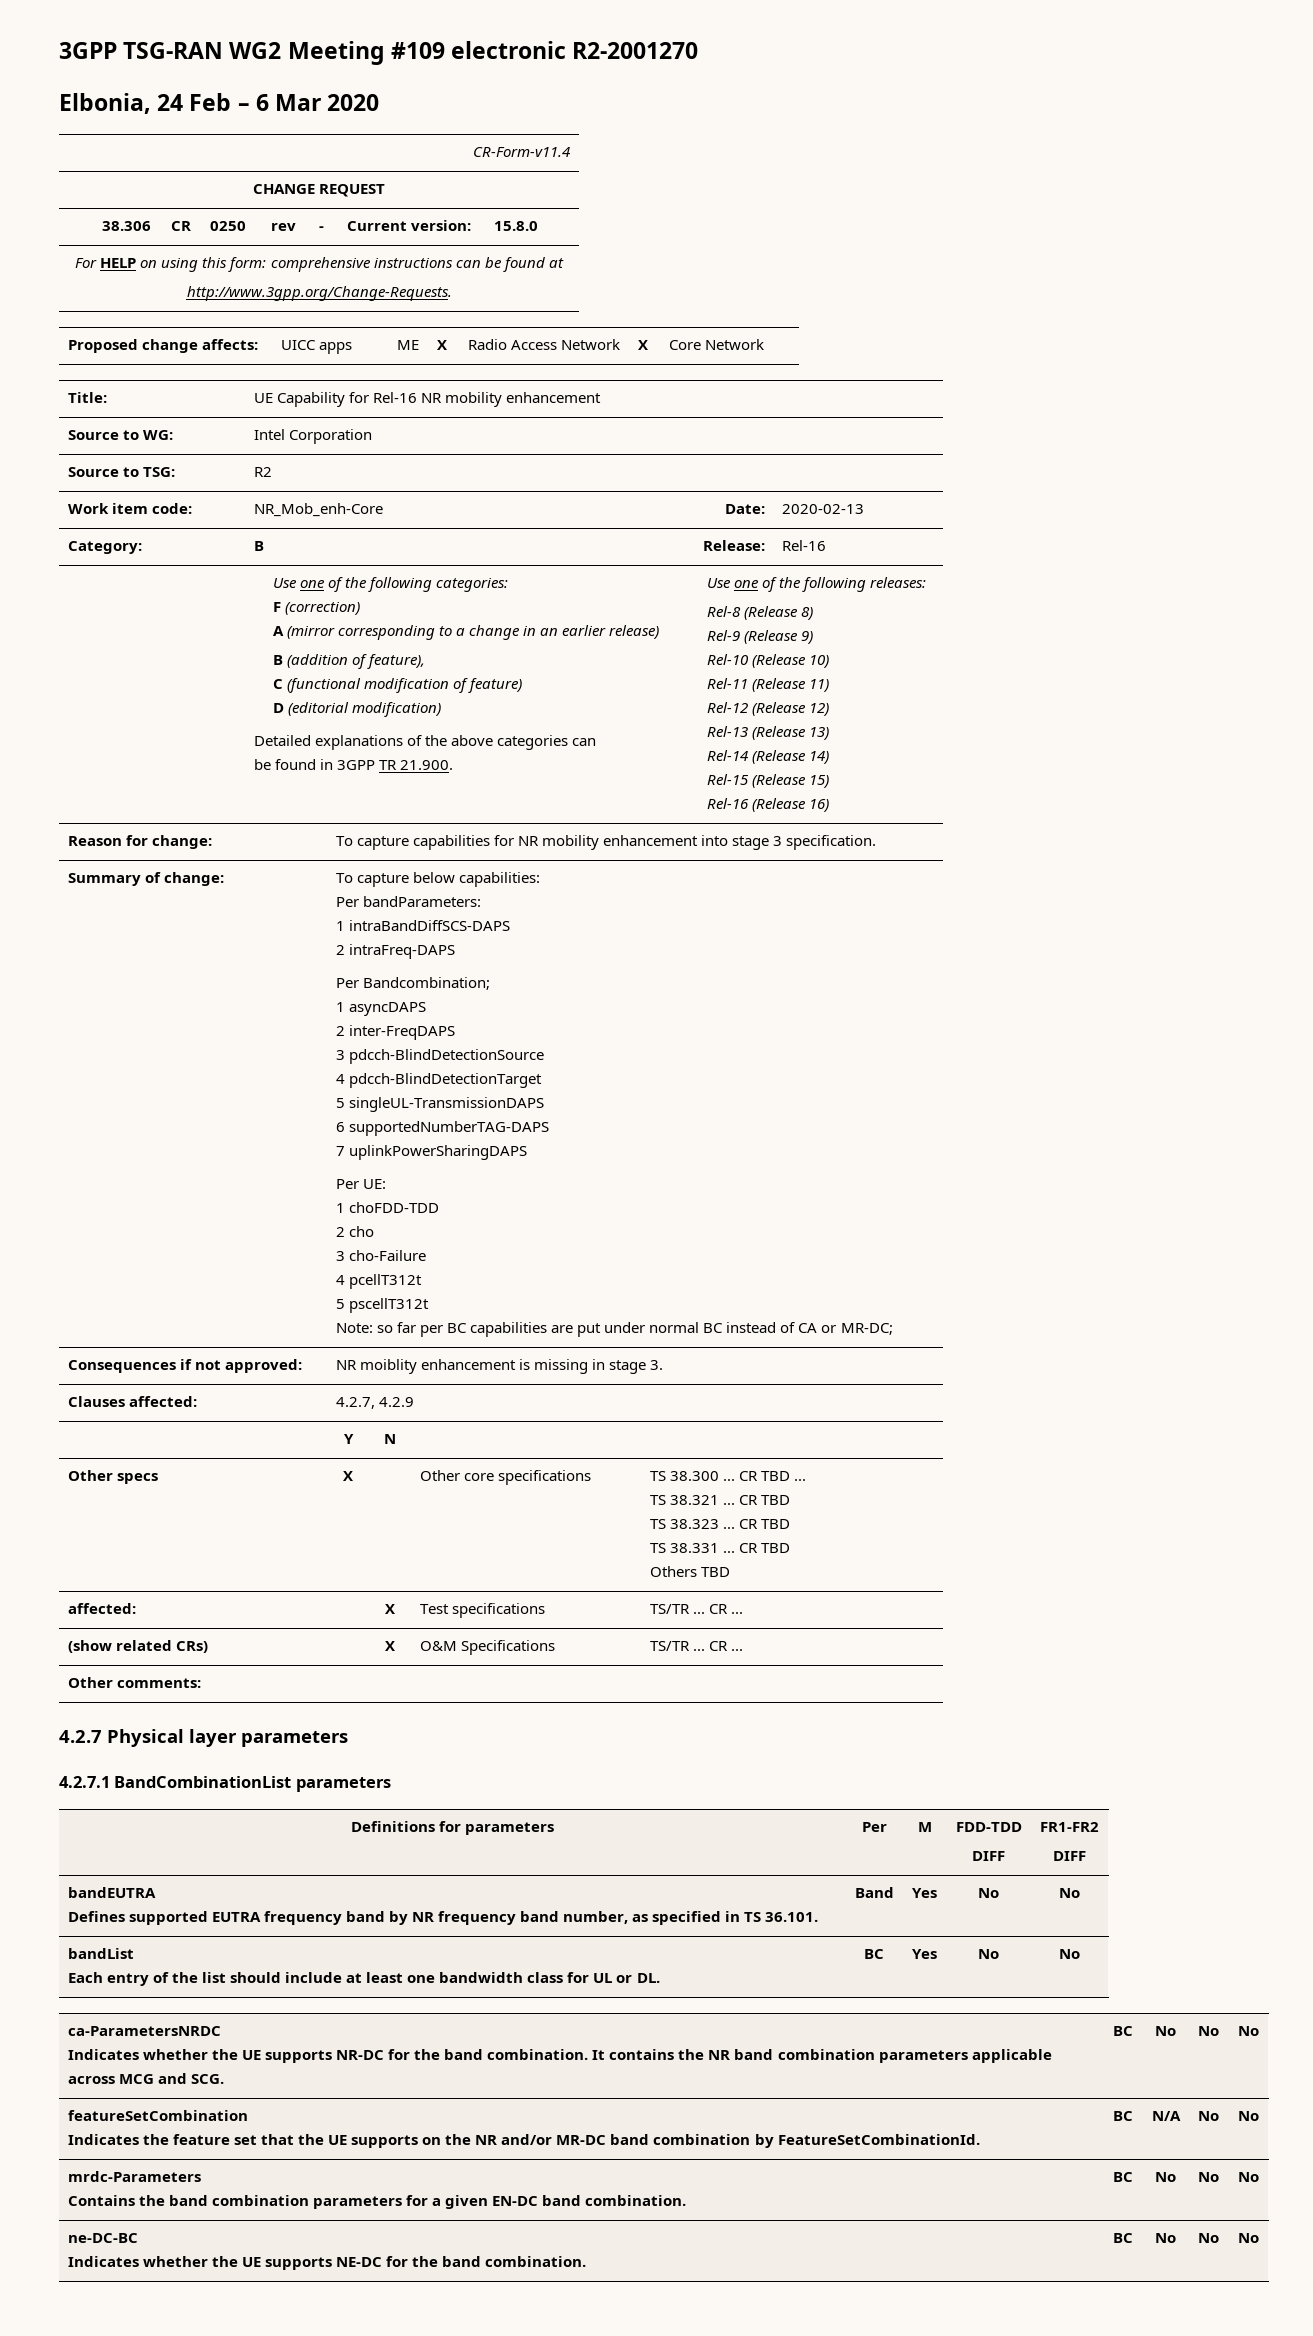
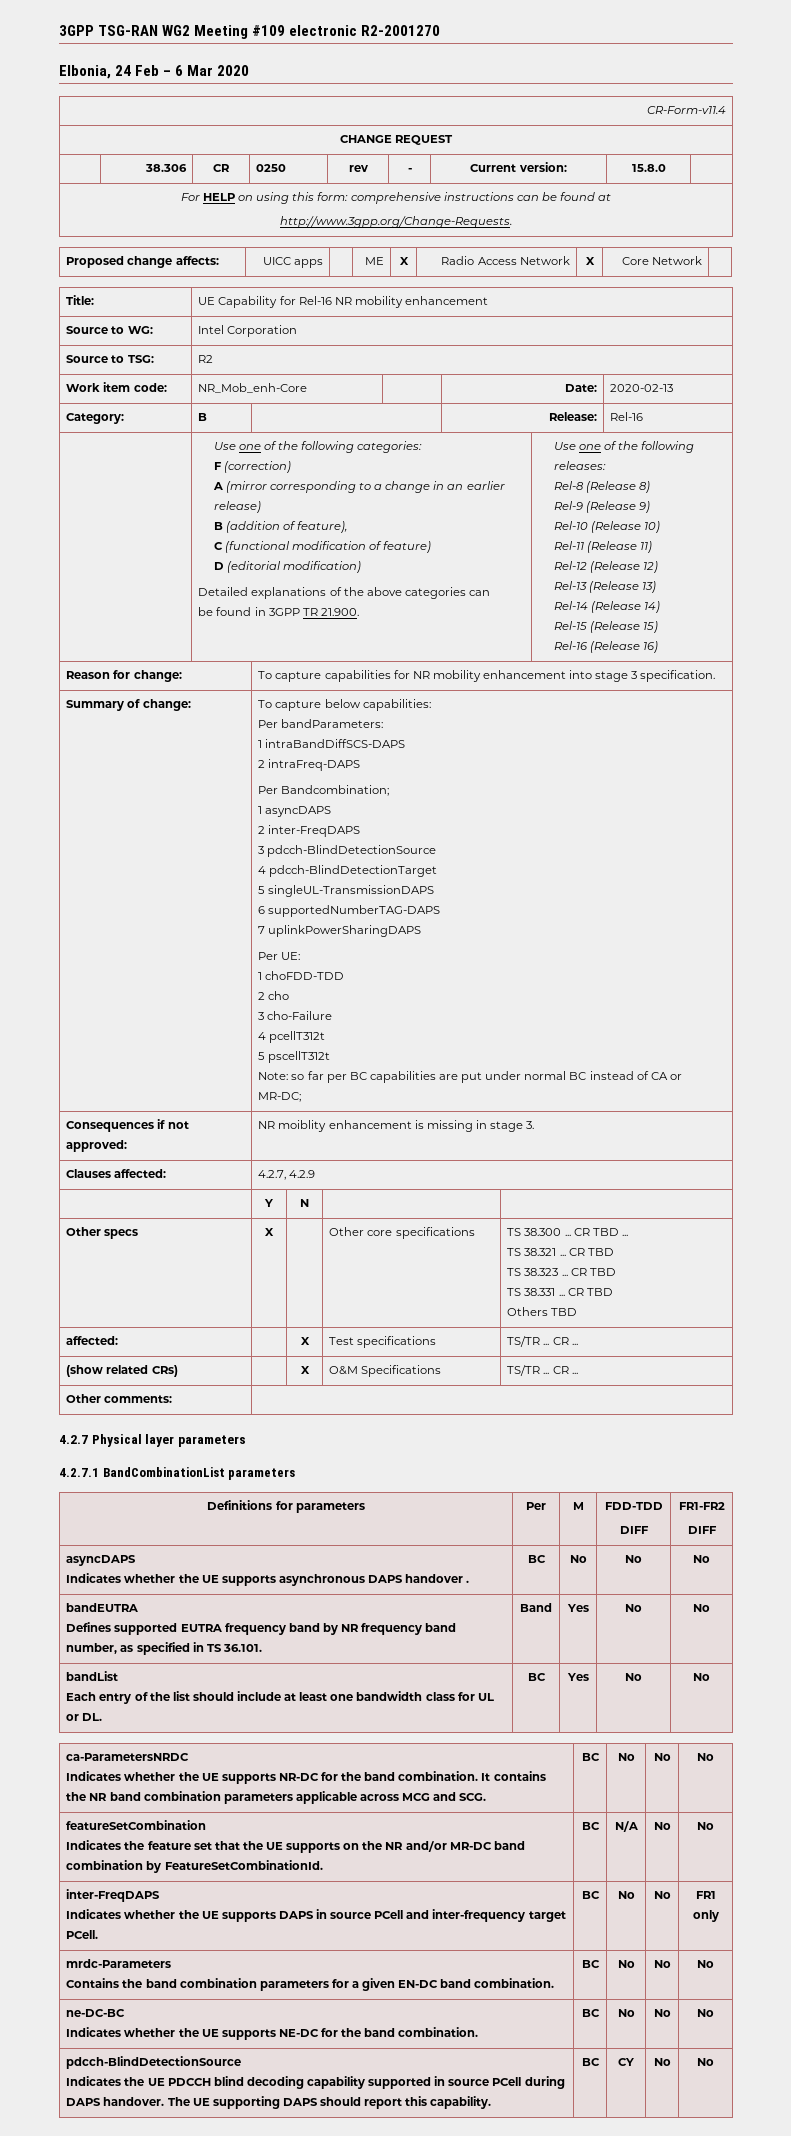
  Definitions for parameters | Per | M | FDD-TDD
  DIFF | FR1-FR2
  DIFF
+ asyncDAPS
+ Indicates whether the UE supports asynchronous DAPS handover . | BC | No | No | No
  featureSetCombination
  Indicates the feature set that the UE supports on the NR and/or MR-DC band combination by FeatureSetCombinationId. | BC | N/A | No | No
+ inter-FreqDAPS
+ Indicates whether the UE supports DAPS in source PCell and inter-frequency target PCell. | BC | No | No | FR1 only
  ne-DC-BC
  Indicates whether the UE supports NE-DC for the band combination. | BC | No | No | No
+ pdcch-BlindDetectionSource
+ Indicates the UE PDCCH blind decoding capability supported in source PCell during DAPS handover. The UE supporting DAPS should report this capability. | BC | CY | No | No

